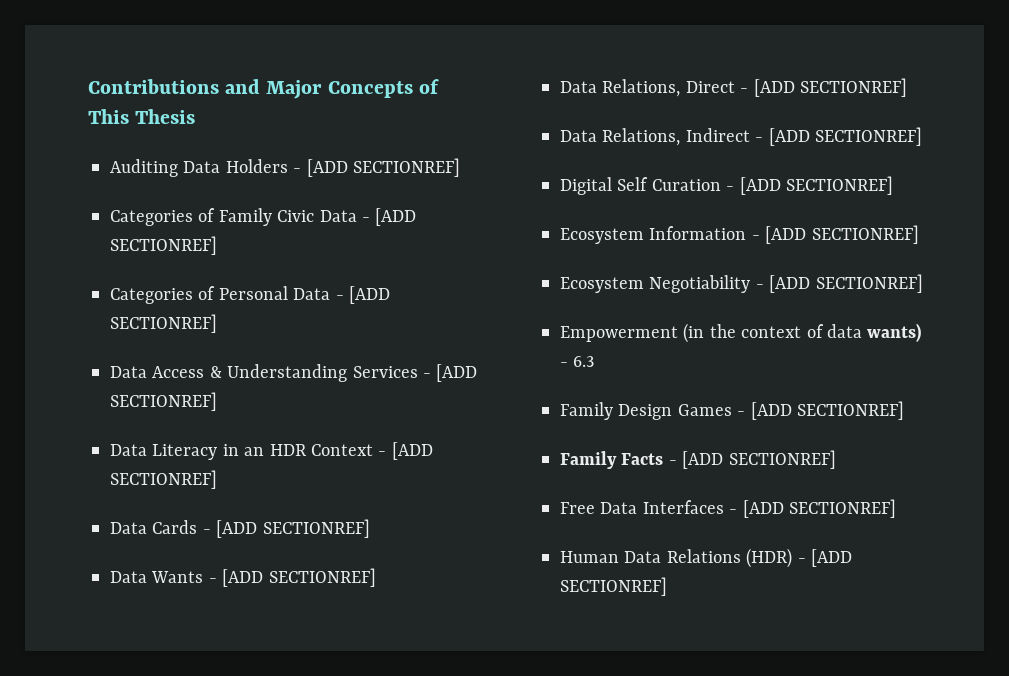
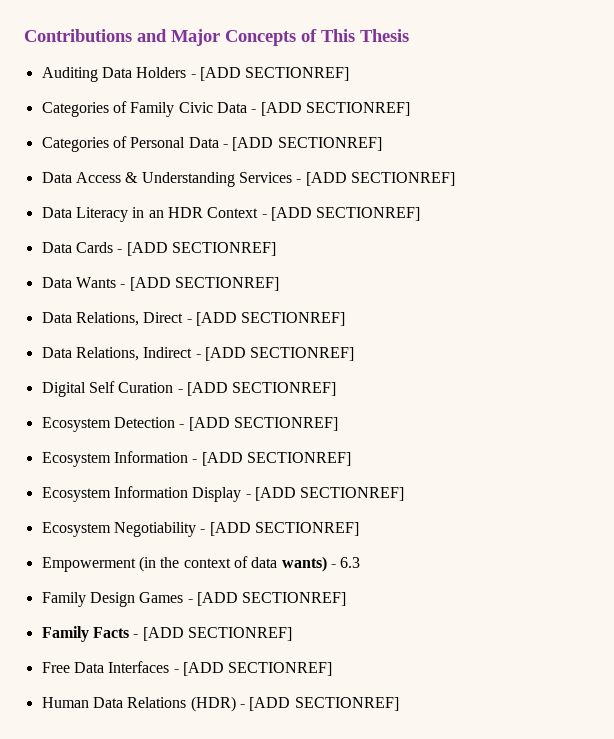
+ Ecosystem Detection - [ADD SECTIONREF]
+ Ecosystem Information Display - [ADD SECTIONREF]

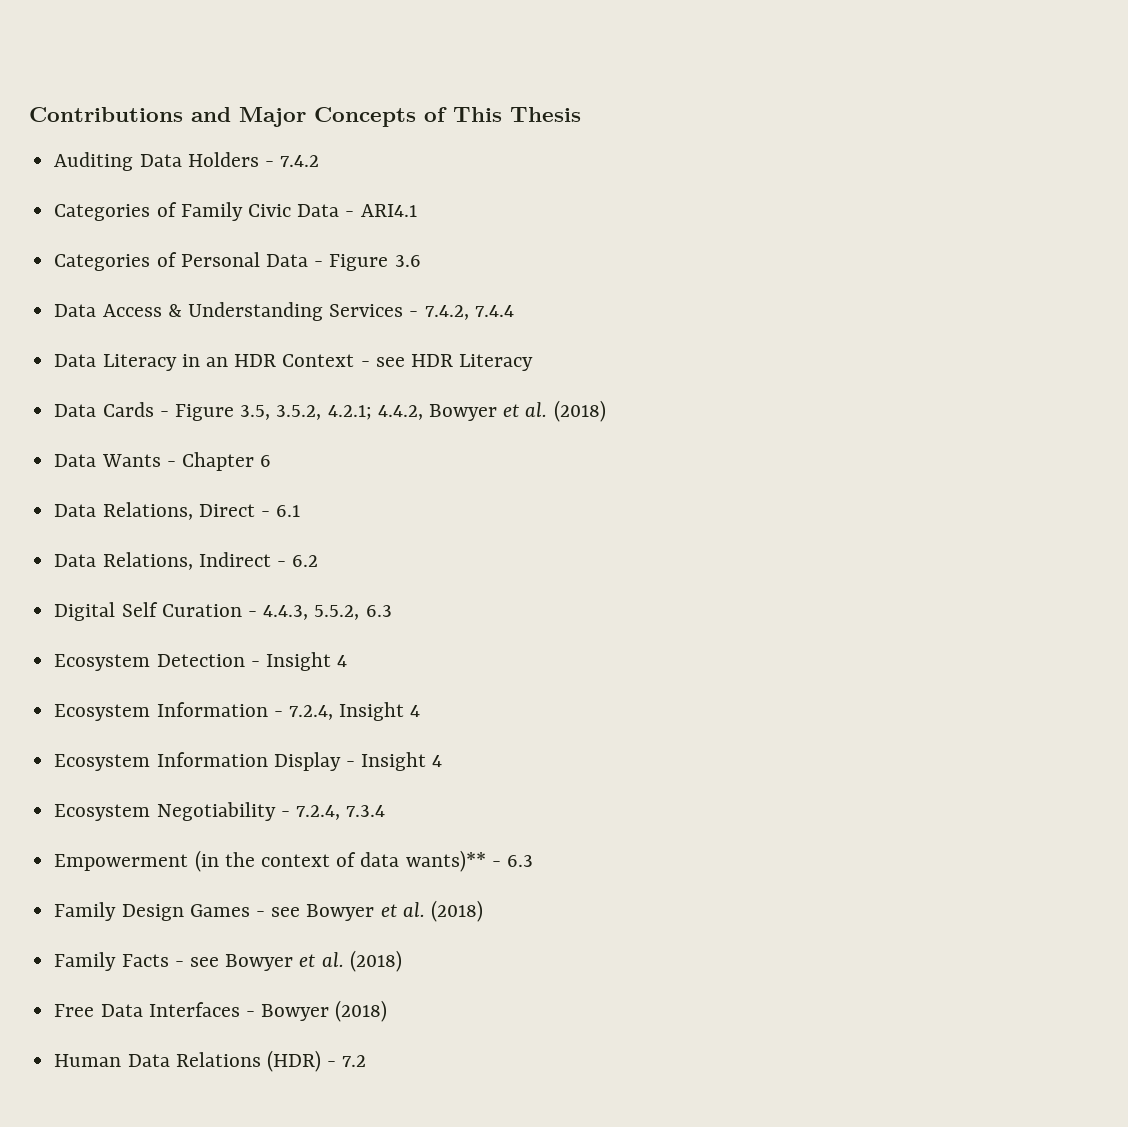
- Auditing Data Holders - [ADD SECTIONREF]
+ Auditing Data Holders - 7.4.2
- Categories of Family Civic Data - [ADD SECTIONREF]
+ Categories of Family Civic Data - ARI4.1
- Categories of Personal Data - [ADD SECTIONREF]
+ Categories of Personal Data - Figure 3.6
- Data Access & Understanding Services - [ADD SECTIONREF]
+ Data Access & Understanding Services - 7.4.2, 7.4.4
- Data Literacy in an HDR Context - [ADD SECTIONREF]
+ Data Literacy in an HDR Context - see HDR Literacy
- Data Cards - [ADD SECTIONREF]
+ Data Cards - Figure 3.5, 3.5.2, 4.2.1; 4.4.2, Bowyer et al. (2018)
- Data Wants - [ADD SECTIONREF]
+ Data Wants - Chapter 6
- Data Relations, Direct - [ADD SECTIONREF]
+ Data Relations, Direct - 6.1
- Data Relations, Indirect - [ADD SECTIONREF]
+ Data Relations, Indirect - 6.2
- Digital Self Curation - [ADD SECTIONREF]
+ Digital Self Curation - 4.4.3, 5.5.2, 6.3
- Ecosystem Detection - [ADD SECTIONREF]
+ Ecosystem Detection - Insight 4
- Ecosystem Information - [ADD SECTIONREF]
+ Ecosystem Information - 7.2.4, Insight 4
- Ecosystem Information Display - [ADD SECTIONREF]
+ Ecosystem Information Display - Insight 4
- Ecosystem Negotiability - [ADD SECTIONREF]
+ Ecosystem Negotiability - 7.2.4, 7.3.4
- Empowerment (in the context of data wants) - 6.3
+ Empowerment (in the context of data wants)** - 6.3
- Family Design Games - [ADD SECTIONREF]
- Family Facts - [ADD SECTIONREF]
+ Family Design Games - see Bowyer et al. (2018)
+ Family Facts - see Bowyer et al. (2018)
- Free Data Interfaces - [ADD SECTIONREF]
+ Free Data Interfaces - Bowyer (2018)
- Human Data Relations (HDR) - [ADD SECTIONREF]
+ Human Data Relations (HDR) - 7.2

